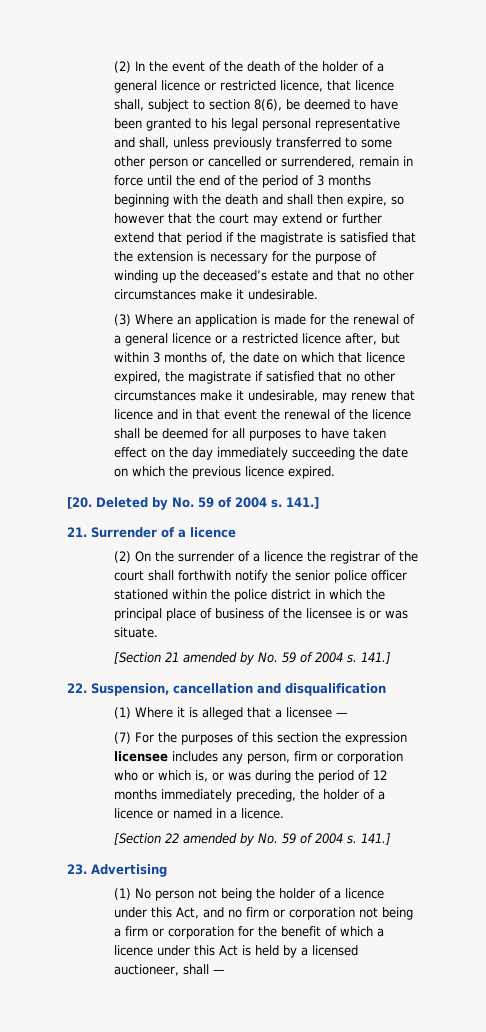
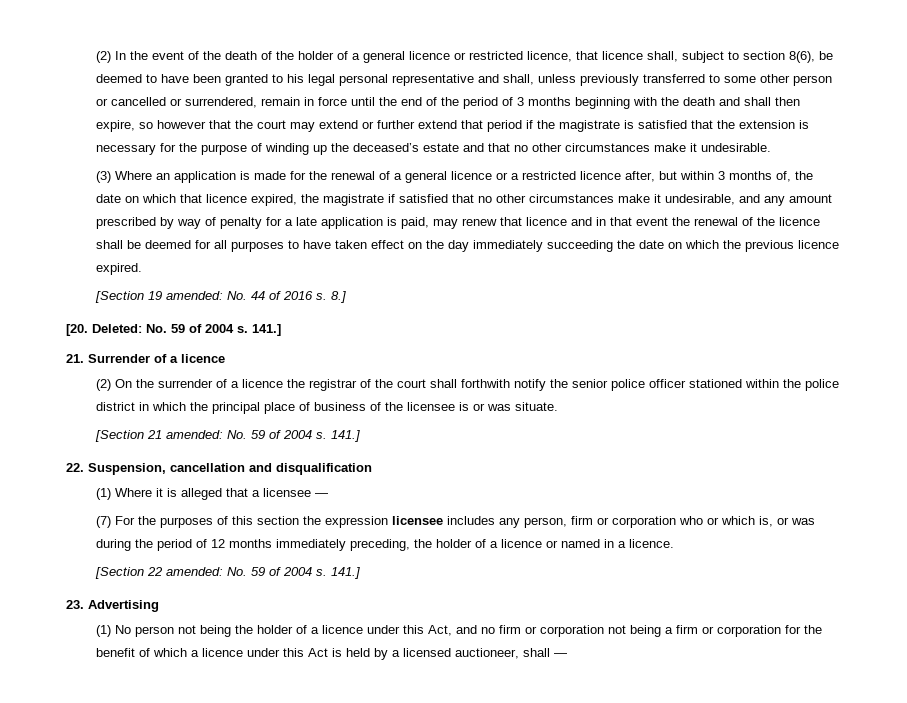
- (3) Where an application is made for the renewal of a general licence or a restricted licence after, but within 3 months of, the date on which that licence expired, the magistrate if satisfied that no other circumstances make it undesirable, may renew that licence and in that event the renewal of the licence shall be deemed for all purposes to have taken effect on the day immediately succeeding the date on which the previous licence expired.
+ (3) Where an application is made for the renewal of a general licence or a restricted licence after, but within 3 months of, the date on which that licence expired, the magistrate if satisfied that no other circumstances make it undesirable, and any amount prescribed by way of penalty for a late application is paid, may renew that licence and in that event the renewal of the licence shall be deemed for all purposes to have taken effect on the day immediately succeeding the date on which the previous licence expired.
+ [Section 19 amended: No. 44 of 2016 s. 8.]
- [20. Deleted by No. 59 of 2004 s.
+ [20. Deleted: No. 59 of 2004 s.
- [Section 21 amended by No. 59 of 2004 s.
+ [Section 21 amended: No. 59 of 2004 s.
- [Section 22 amended by No. 59 of 2004 s.
+ [Section 22 amended: No. 59 of 2004 s.

